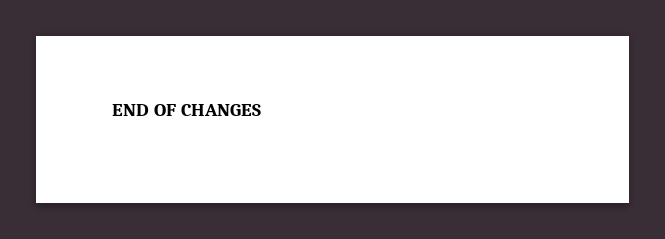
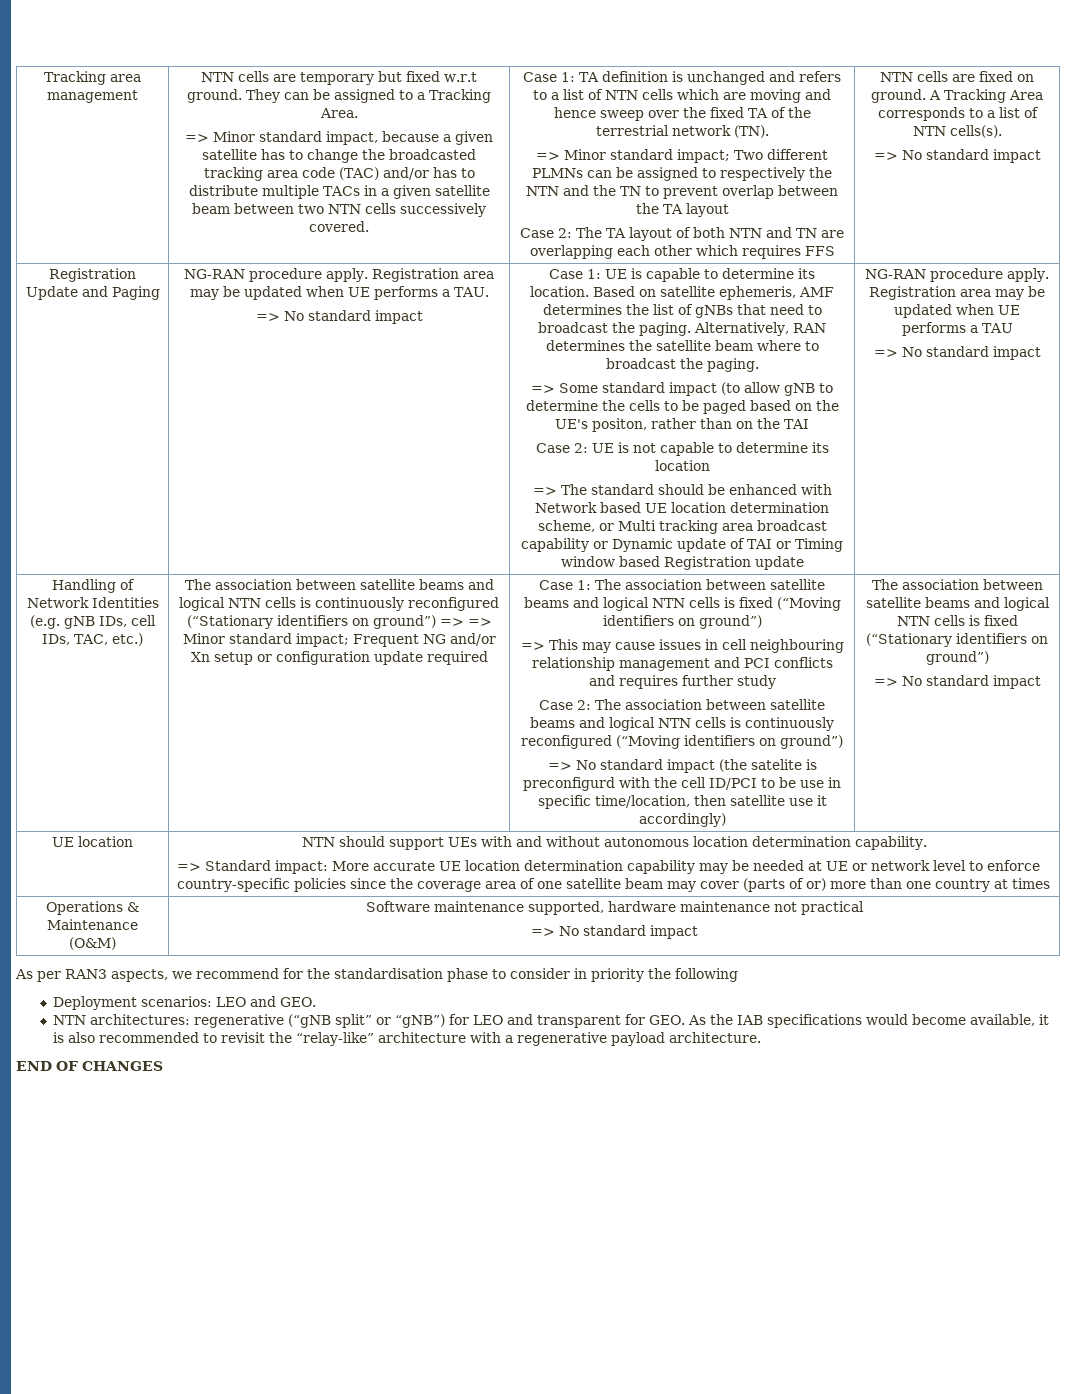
+ Tracking area management | NTN cells are temporary but fixed w.r.t ground. They can be assigned to a Tracking Area.
+ => Minor standard impact, because a given satellite has to change the broadcasted tracking area code (TAC) and/or has to distribute multiple TACs in a given satellite beam between two NTN cells successively covered. | Case 1: TA definition is unchanged and refers to a list of NTN cells which are moving and hence sweep over the fixed TA of the terrestrial network (TN).
+ => Minor standard impact; Two different PLMNs can be assigned to respectively the NTN and the TN to prevent overlap between the TA layout
+ Case 2: The TA layout of both NTN and TN are overlapping each other which requires FFS | NTN cells are fixed on ground. A Tracking Area corresponds to a list of NTN cells(s).
+ => No standard impact
+ Registration Update and Paging | NG-RAN procedure apply. Registration area may be updated when UE performs a TAU.
+ => No standard impact | Case 1: UE is capable to determine its location. Based on satellite ephemeris, AMF determines the list of gNBs that need to broadcast the paging. Alternatively, RAN determines the satellite beam where to broadcast the paging.
+ => Some standard impact (to allow gNB to determine the cells to be paged based on the UE's positon, rather than on the TAI
+ Case 2: UE is not capable to determine its location
+ => The standard should be enhanced with Network based UE location determination scheme, or Multi tracking area broadcast capability or Dynamic update of TAI or Timing window based Registration update | NG-RAN procedure apply. Registration area may be updated when UE performs a TAU
+ => No standard impact
+ Handling of Network Identities (e.g. gNB IDs, cell IDs, TAC, etc.) | The association between satellite beams and logical NTN cells is continuously reconfigured (“Stationary identifiers on ground”) => => Minor standard impact; Frequent NG and/or Xn setup or configuration update required | Case 1: The association between satellite beams and logical NTN cells is fixed (“Moving identifiers on ground”)
+ => This may cause issues in cell neighbouring relationship management and PCI conflicts and requires further study
+ Case 2: The association between satellite beams and logical NTN cells is continuously reconfigured (“Moving identifiers on ground”)
+ => No standard impact (the satelite is preconfigurd with the cell ID/PCI to be use in specific time/location, then satellite use it accordingly) | The association between satellite beams and logical NTN cells is fixed (“Stationary identifiers on ground”)
+ => No standard impact
+ UE location | NTN should support UEs with and without autonomous location determination capability.
+ => Standard impact: More accurate UE location determination capability may be needed at UE or network level to enforce country-specific policies since the coverage area of one satellite beam may cover (parts of or) more than one country at times
+ Operations & Maintenance (O&M) | Software maintenance supported, hardware maintenance not practical
+ => No standard impact
+ As per RAN3 aspects, we recommend for the standardisation phase to consider in priority the following
+ Deployment scenarios: LEO and GEO.
+ NTN architectures: regenerative (“gNB split” or “gNB”) for LEO and transparent for GEO. As the IAB specifications would become available, it is also recommended to revisit the “relay-like” architecture with a regenerative payload architecture.

